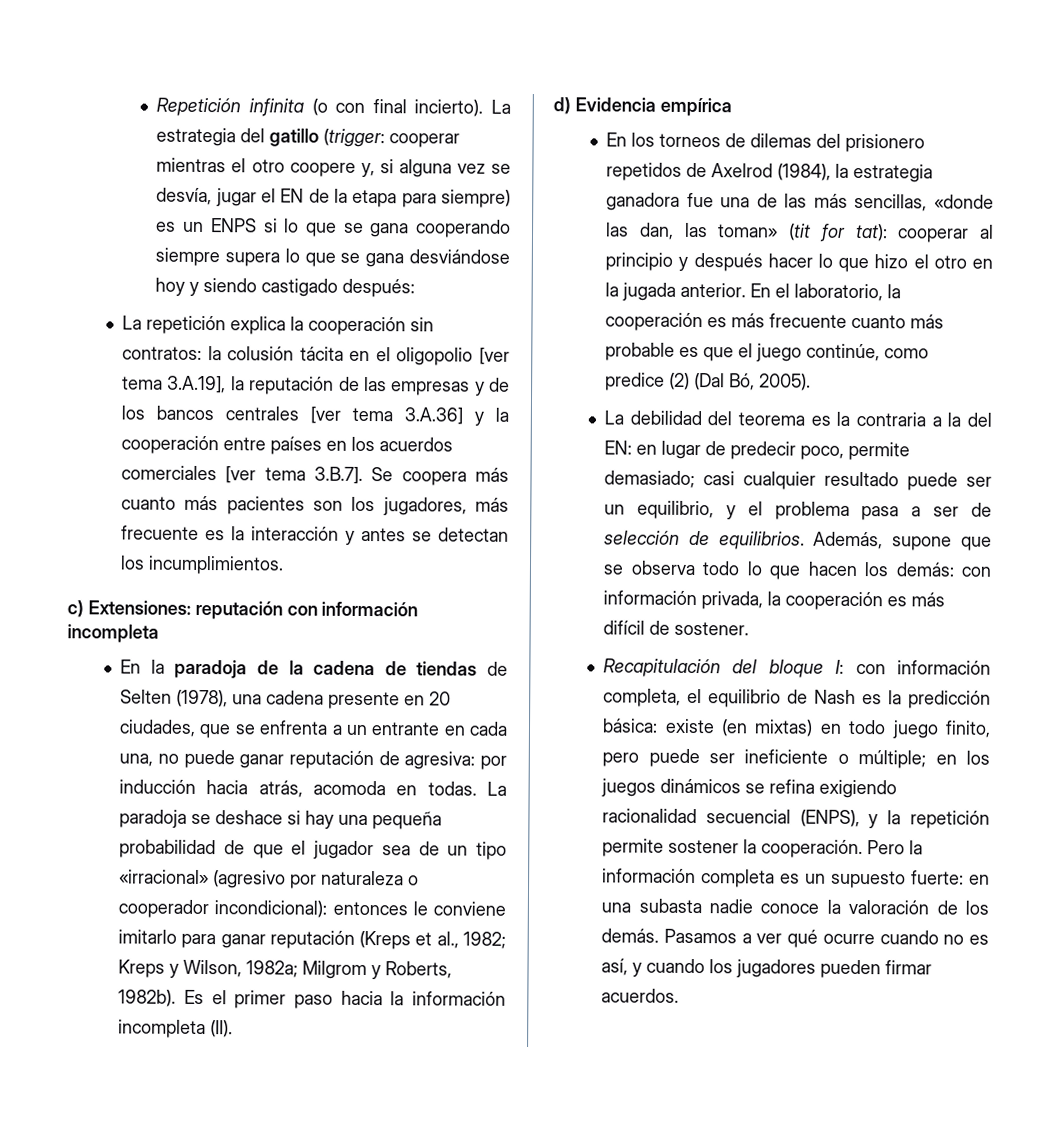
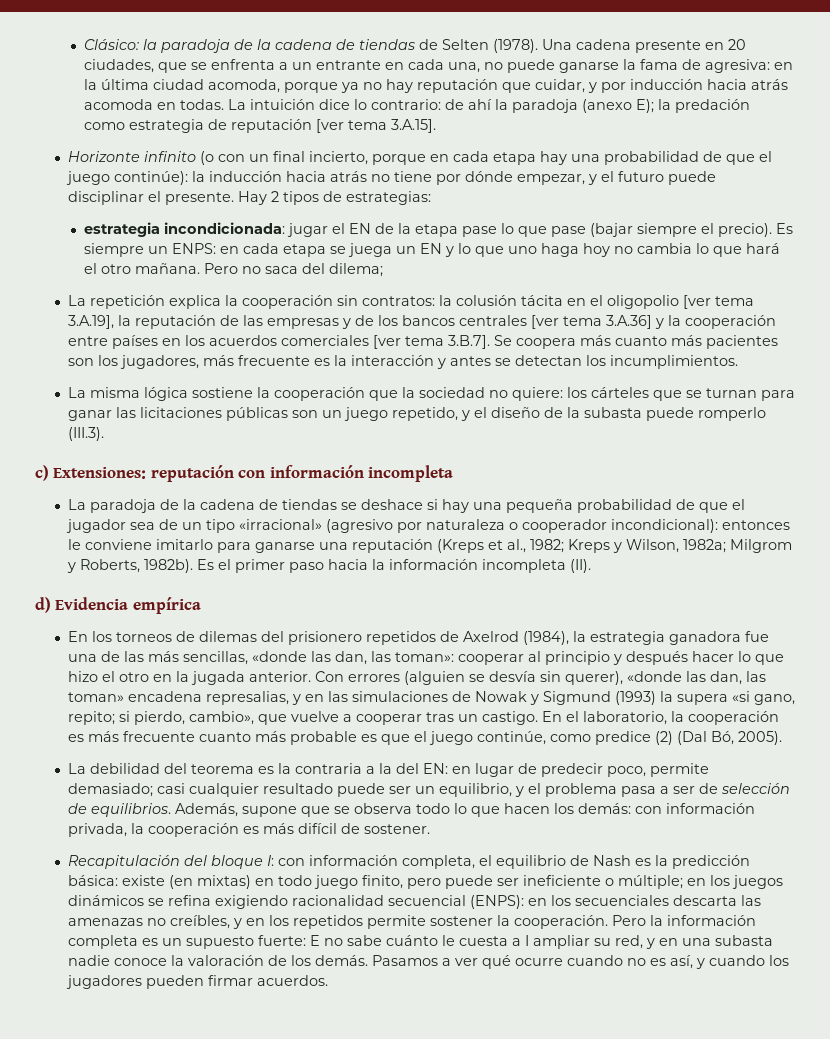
- Repetición infinita (o con final incierto). La estrategia del gatillo (trigger: cooperar mientras el otro coopere y, si alguna vez se desvía, jugar el EN de la etapa para siempre) es un ENPS si lo que se gana cooperando siempre supera lo que se gana desviándose hoy y siendo castigado después:
+ Clásico: la paradoja de la cadena de tiendas de Selten (1978). Una cadena presente en 20 ciudades, que se enfrenta a un entrante en cada una, no puede ganarse la fama de agresiva: en la última ciudad acomoda, porque ya no hay reputación que cuidar, y por inducción hacia atrás acomoda en todas. La intuición dice lo contrario: de ahí la paradoja (anexo E); la predación como estrategia de reputación [ver tema 3.A.15].
+ Horizonte infinito (o con un final incierto, porque en cada etapa hay una probabilidad de que el juego continúe): la inducción hacia atrás no tiene por dónde empezar, y el futuro puede disciplinar el presente. Hay 2 tipos de estrategias:
+ estrategia incondicionada: jugar el EN de la etapa pase lo que pase (bajar siempre el precio). Es siempre un ENPS: en cada etapa se juega un EN y lo que uno haga hoy no cambia lo que hará el otro mañana. Pero no saca del dilema;
+ La misma lógica sostiene la cooperación que la sociedad no quiere: los cárteles que se turnan para ganar las licitaciones públicas son un juego repetido, y el diseño de la subasta puede romperlo (III.3).
- En la paradoja de la cadena de tiendas de Selten (1978), una cadena presente en 20 ciudades, que se enfrenta a un entrante en cada una, no puede ganar reputación de agresiva: por inducción hacia atrás, acomoda en todas. La paradoja se deshace si hay una pequeña probabilidad de que el jugador sea de un tipo «irracional» (agresivo por naturaleza o cooperador incondicional): entonces le conviene imitarlo para ganar reputación (Kreps et al., 1982; Kreps y Wilson, 1982a; Milgrom y Roberts, 1982b).
+ La paradoja de la cadena de tiendas se deshace si hay una pequeña probabilidad de que el jugador sea de un tipo «irracional» (agresivo por naturaleza o cooperador incondicional): entonces le conviene imitarlo para ganarse una reputación (Kreps et al., 1982; Kreps y Wilson, 1982a; Milgrom y Roberts, 1982b).
- En los torneos de dilemas del prisionero repetidos de Axelrod (1984), la estrategia ganadora fue una de las más sencillas, «donde las dan, las toman» (tit for tat): cooperar al principio y después hacer lo que hizo el otro en la jugada anterior.
+ En los torneos de dilemas del prisionero repetidos de Axelrod (1984), la estrategia ganadora fue una de las más sencillas, «donde las dan, las toman»: cooperar al principio y después hacer lo que hizo el otro en la jugada anterior.
+ Con errores (alguien se desvía sin querer), «donde las dan, las toman» encadena represalias, y en las simulaciones de Nowak y Sigmund (1993) la supera «si gano, repito; si pierdo, cambio», que vuelve a cooperar tras un castigo.
- Recapitulación del bloque I: con información completa, el equilibrio de Nash es la predicción básica: existe (en mixtas) en todo juego finito, pero puede ser ineficiente o múltiple; en los juegos dinámicos se refina exigiendo racionalidad secuencial (ENPS), y la repetición permite sostener la cooperación.
+ Recapitulación del bloque I: con información completa, el equilibrio de Nash es la predicción básica: existe (en mixtas) en todo juego finito, pero puede ser ineficiente o múltiple; en los juegos dinámicos se refina exigiendo racionalidad secuencial (ENPS): en los secuenciales descarta las amenazas no creíbles, y en los repetidos permite sostener la cooperación.
- Pero la información completa es un supuesto fuerte: en una subasta nadie conoce la valoración de los demás.
+ Pero la información completa es un supuesto fuerte: E no sabe cuánto le cuesta a I ampliar su red, y en una subasta nadie conoce la valoración de los demás.

